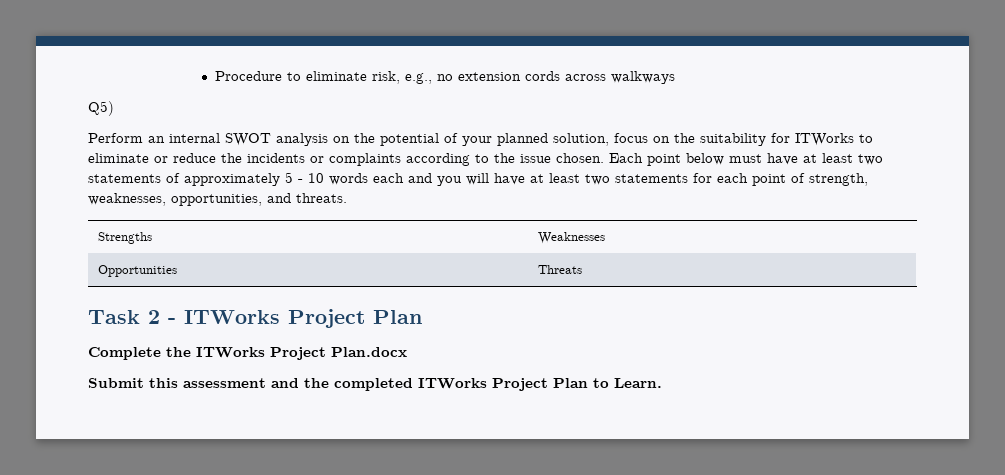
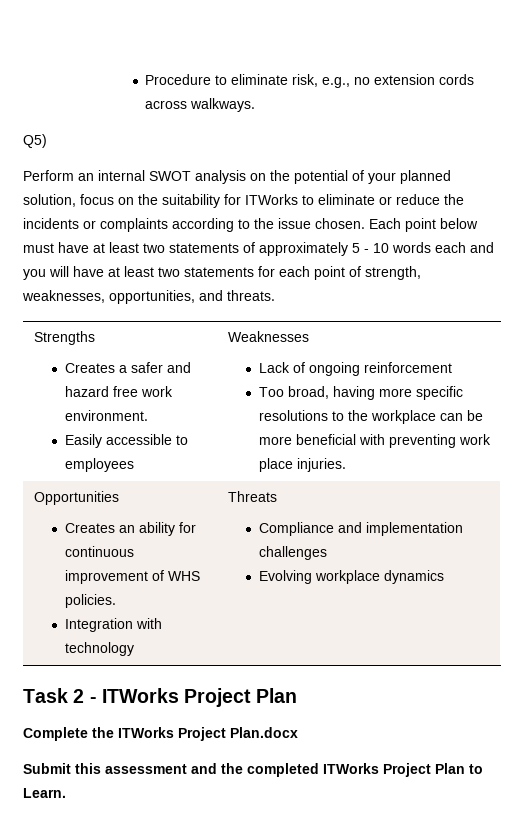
- Procedure to eliminate risk, e.g., no extension cords across walkways
+ Procedure to eliminate risk, e.g., no extension cords across walkways.
- Strengths | Weaknesses
- Opportunities | Threats
+ Strengths
+ Creates a safer and hazard free work environment.
+ Easily accessible to employees | Weaknesses
+ Lack of ongoing reinforcement
+ Too broad, having more specific resolutions to the workplace can be more beneficial with preventing work place injuries.
+ Opportunities
+ Creates an ability for continuous improvement of WHS policies.
+ Integration with technology | Threats
+ Compliance and implementation challenges
+ Evolving workplace dynamics

